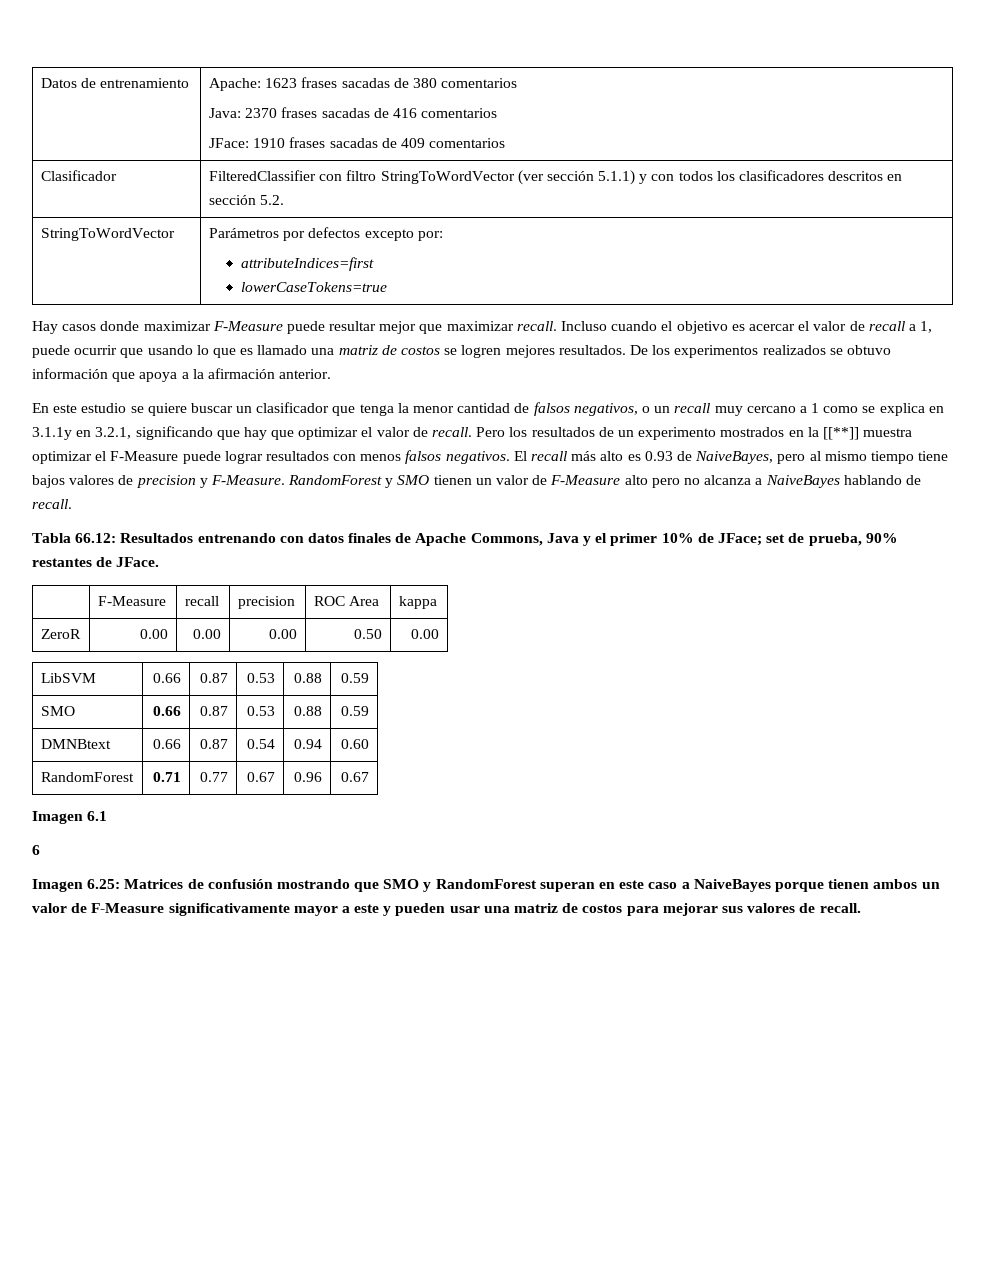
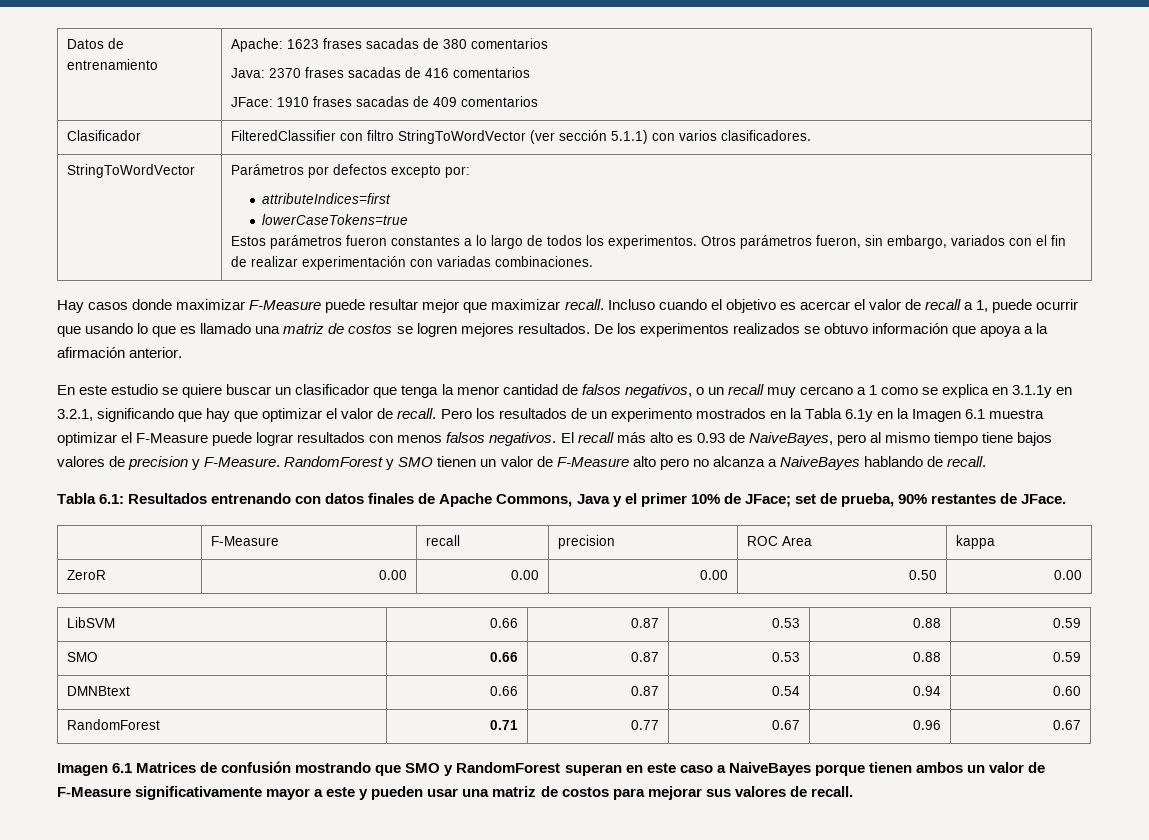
- Clasificador | FilteredClassifier con filtro StringToWordVector (ver sección 5.1.1) y con todos los clasificadores descritos en sección 5.2.
+ Clasificador | FilteredClassifier con filtro StringToWordVector (ver sección 5.1.1) con varios clasificadores.
  StringToWordVector | Parámetros por defectos excepto por:
  attributeIndices=first
  lowerCaseTokens=true
+ Estos parámetros fueron constantes a lo largo de todos los experimentos. Otros parámetros fueron, sin embargo, variados con el fin de realizar experimentación con variadas combinaciones.
- Pero los resultados de un experimento mostrados en la [[**]] muestra optimizar el F-Measure puede lograr resultados con menos falsos negativos.
+ Pero los resultados de un experimento mostrados en la Tabla 6.1y en la Imagen 6.1 muestra optimizar el F-Measure puede lograr resultados con menos falsos negativos.
- Tabla 66.12: Resultados entrenando con datos finales de Apache Commons, Java y el primer 10% de JFace; set de prueba, 90% restantes de JFace.
+ Tabla 6.1: Resultados entrenando con datos finales de Apache Commons, Java y el primer 10% de JFace; set de prueba, 90% restantes de JFace.
- Imagen 6.1
- 6
- Imagen 6.25: Matrices de confusión mostrando que SMO y RandomForest superan en este caso a NaiveBayes porque tienen ambos un valor de F-Measure significativamente mayor a este y pueden usar una matriz de costos para mejorar sus valores de recall.
+ Imagen 6.1 Matrices de confusión mostrando que SMO y RandomForest superan en este caso a NaiveBayes porque tienen ambos un valor de F-Measure significativamente mayor a este y pueden usar una matriz de costos para mejorar sus valores de recall.

